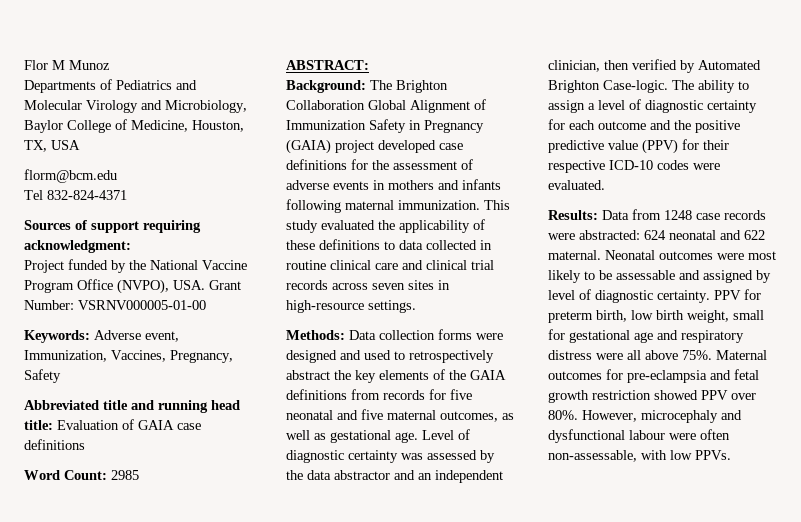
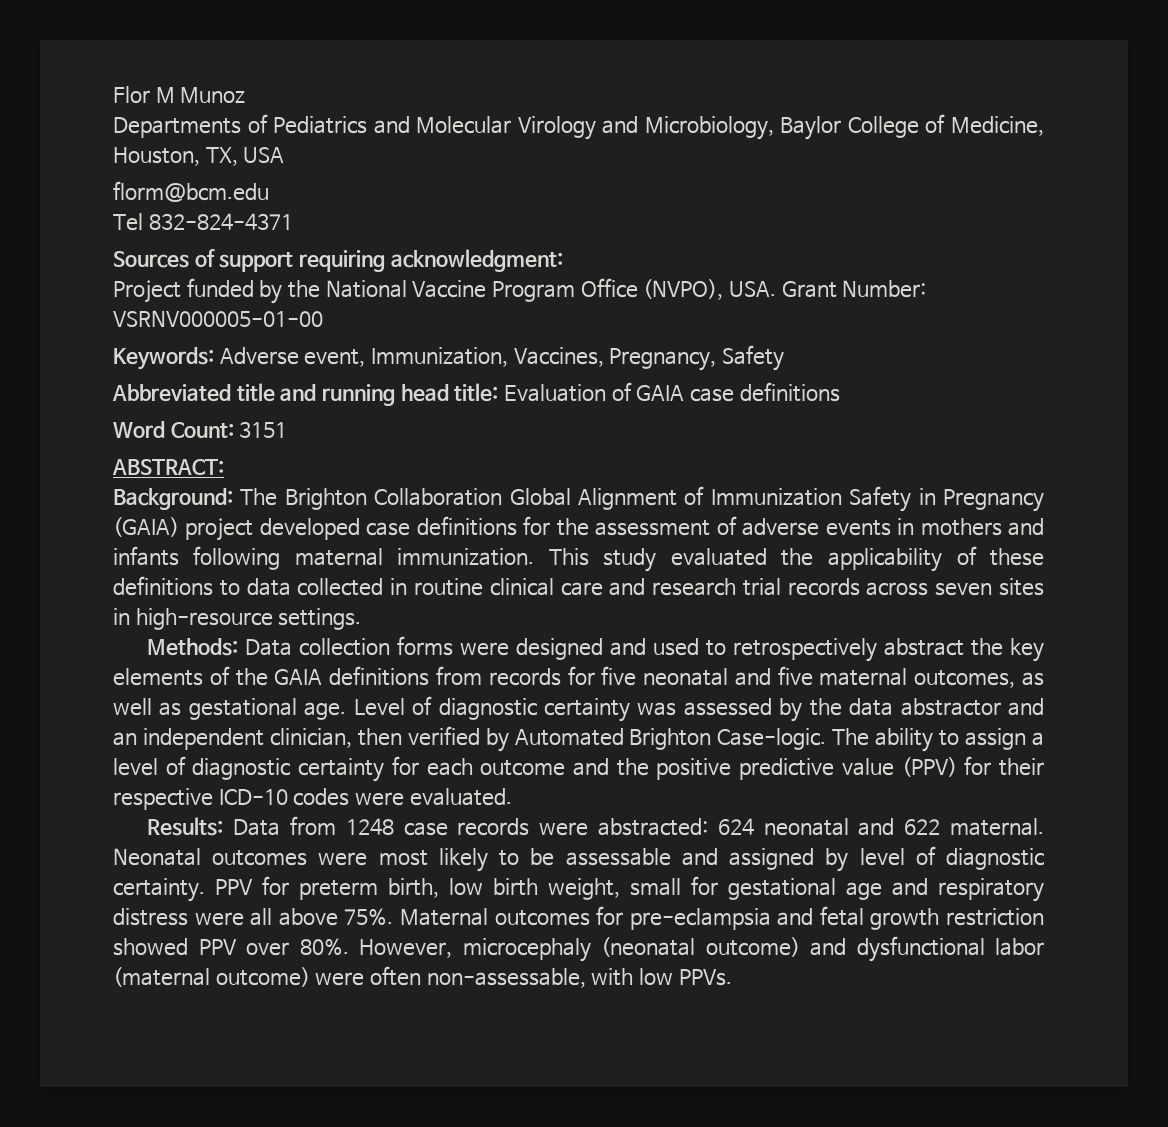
- Word Count: 2985
+ Word Count: 3151
- This study evaluated the applicability of these definitions to data collected in routine clinical care and clinical trial records across seven sites in high-resource settings.
+ This study evaluated the applicability of these definitions to data collected in routine clinical care and research trial records across seven sites in high-resource settings.
- However, microcephaly and dysfunctional labour were often non-assessable, with low PPVs.
+ However, microcephaly (neonatal outcome) and dysfunctional labor (maternal outcome) were often non-assessable, with low PPVs.

